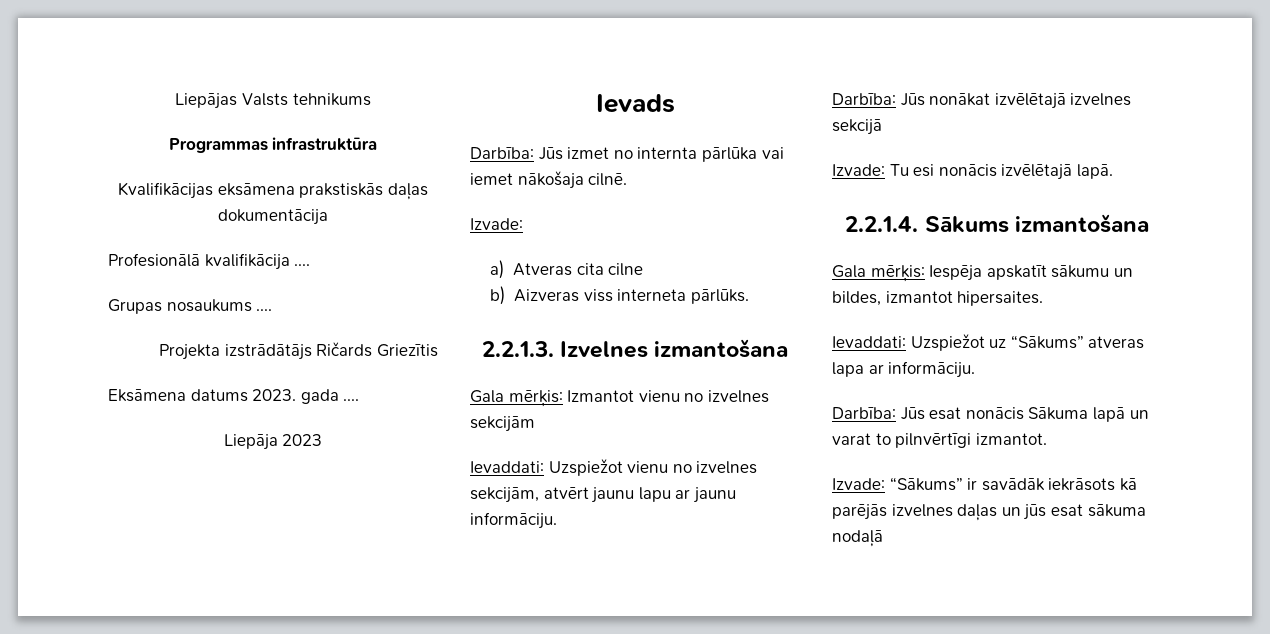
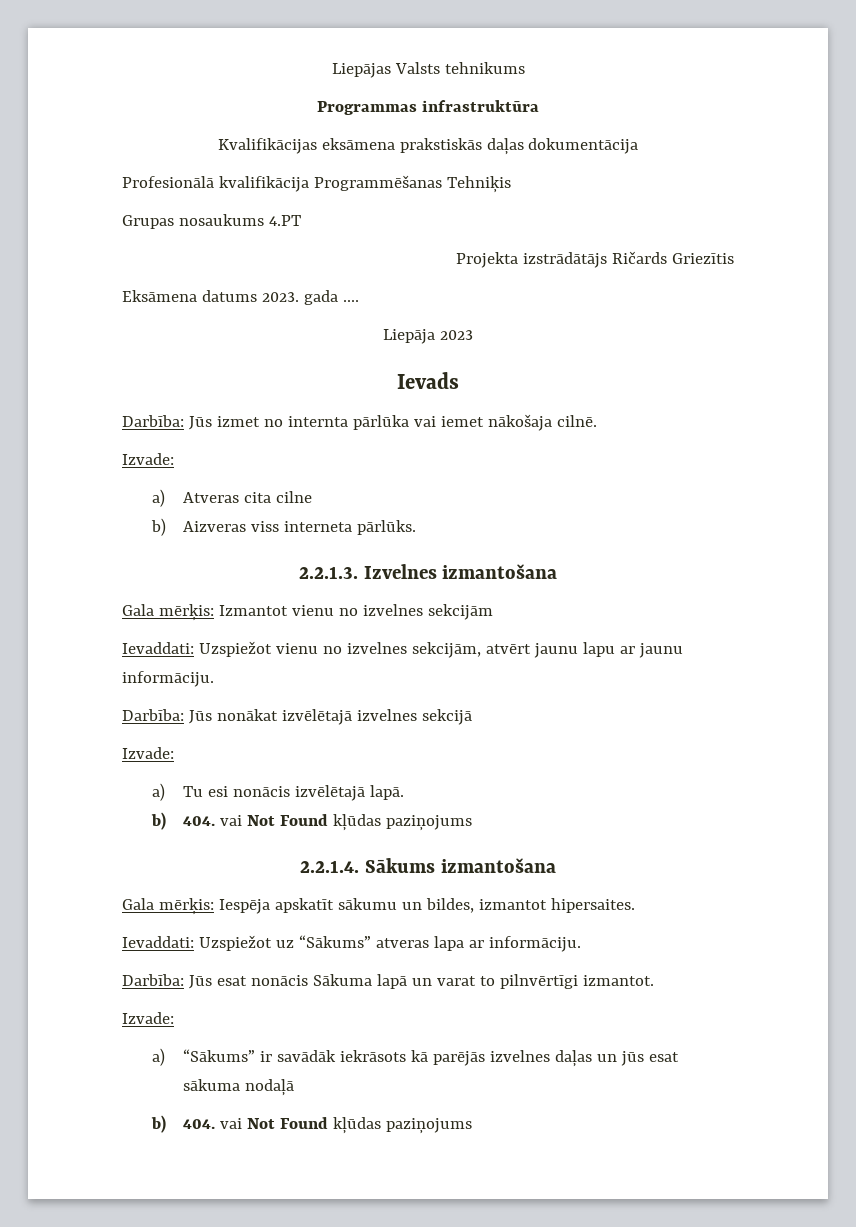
- Profesionālā kvalifikācija ....
+ Profesionālā kvalifikācija Programmēšanas Tehniķis
- Grupas nosaukums ....
+ Grupas nosaukums 4.PT
  Darbība: Jūs nonākat izvēlētajā izvelnes sekcijā
- Izvade: Tu esi nonācis izvēlētajā lapā.
+ Izvade:
+ a) Tu esi nonācis izvēlētajā lapā.
+ b) 404. vai Not Found kļūdas paziņojums
  Darbība: Jūs esat nonācis Sākuma lapā un varat to pilnvērtīgi izmantot.
- Izvade: “Sākums” ir savādāk iekrāsots kā parējās izvelnes daļas un jūs esat sākuma nodaļā
+ Izvade:
+ a) “Sākums” ir savādāk iekrāsots kā parējās izvelnes daļas un jūs esat sākuma nodaļā
+ b) 404. vai Not Found kļūdas paziņojums

